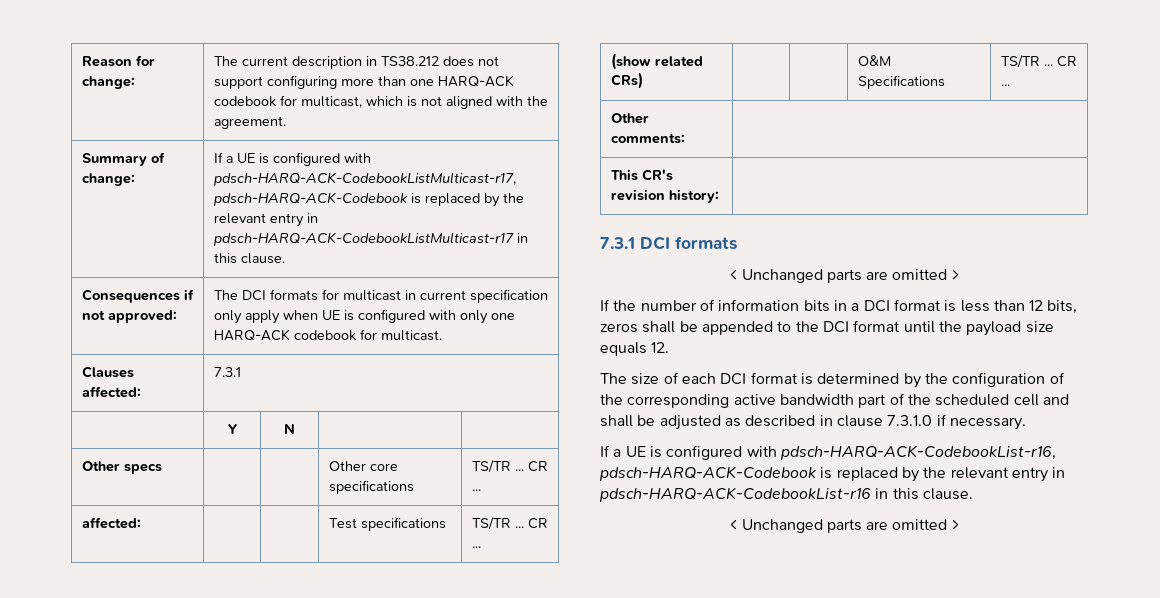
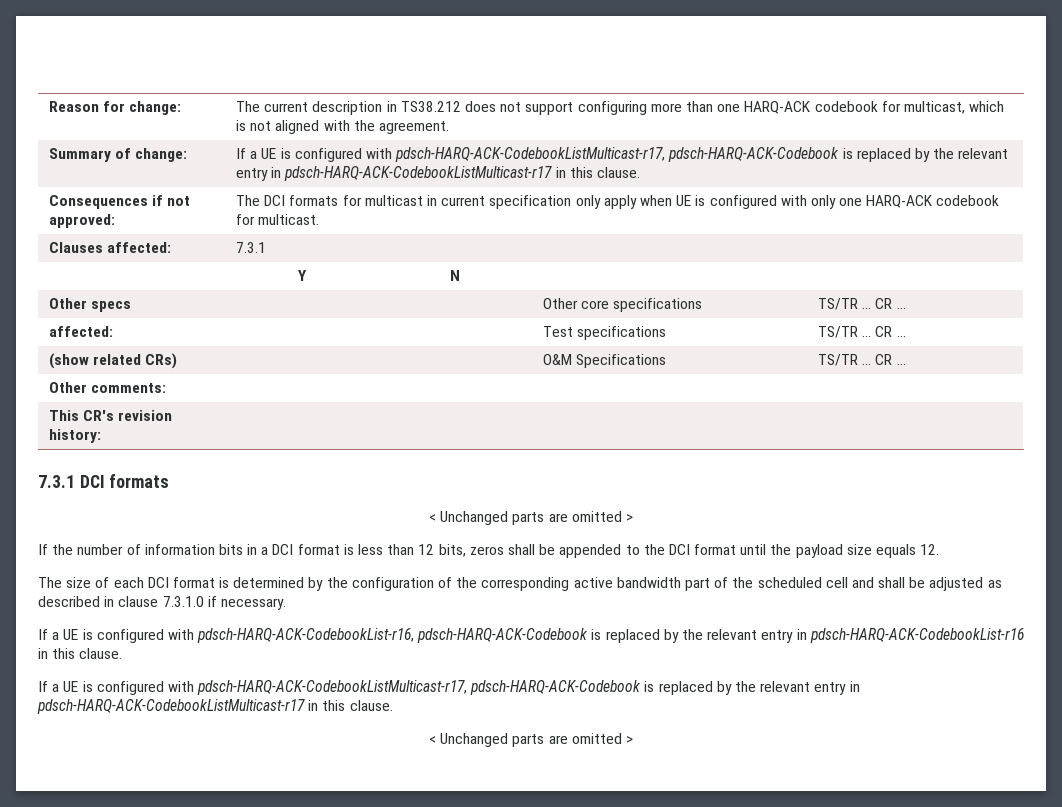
  If a UE is configured with pdsch-HARQ-ACK-CodebookList-r16, pdsch-HARQ-ACK-Codebook is replaced by the relevant entry in pdsch-HARQ-ACK-CodebookList-r16 in this clause.
+ If a UE is configured with pdsch-HARQ-ACK-CodebookListMulticast-r17, pdsch-HARQ-ACK-Codebook is replaced by the relevant entry in pdsch-HARQ-ACK-CodebookListMulticast-r17 in this clause.

